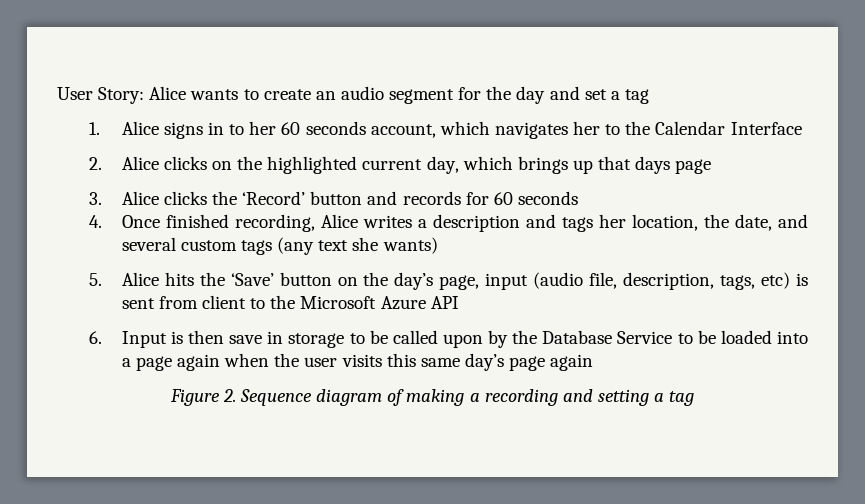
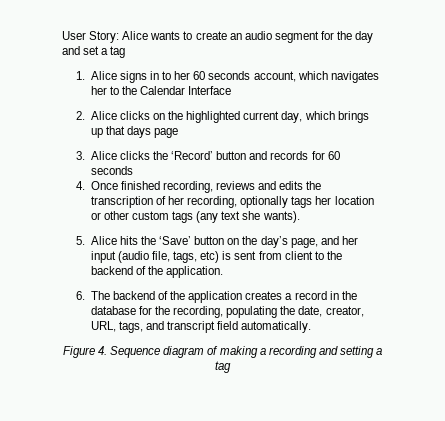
- 4. Once finished recording, Alice writes a description and tags her location, the date, and several custom tags (any text she wants)
+ 4. Once finished recording, reviews and edits the transcription of her recording, optionally tags her location or other custom tags (any text she wants).
- 5. Alice hits the ‘Save’ button on the day’s page, input (audio file, description, tags, etc) is sent from client to the Microsoft Azure API
- 6. Input is then save in storage to be called upon by the Database Service to be loaded into a page again when the user visits this same day’s page again
+ 5. Alice hits the ‘Save’ button on the day’s page, and her input (audio file, tags, etc) is sent from client to the backend of the application.
+ 6. The backend of the application creates a record in the database for the recording, populating the date, creator, URL, tags, and transcript field automatically.
- Figure 2. Sequence diagram of making a recording and setting a tag
+ Figure 4. Sequence diagram of making a recording and setting a tag

